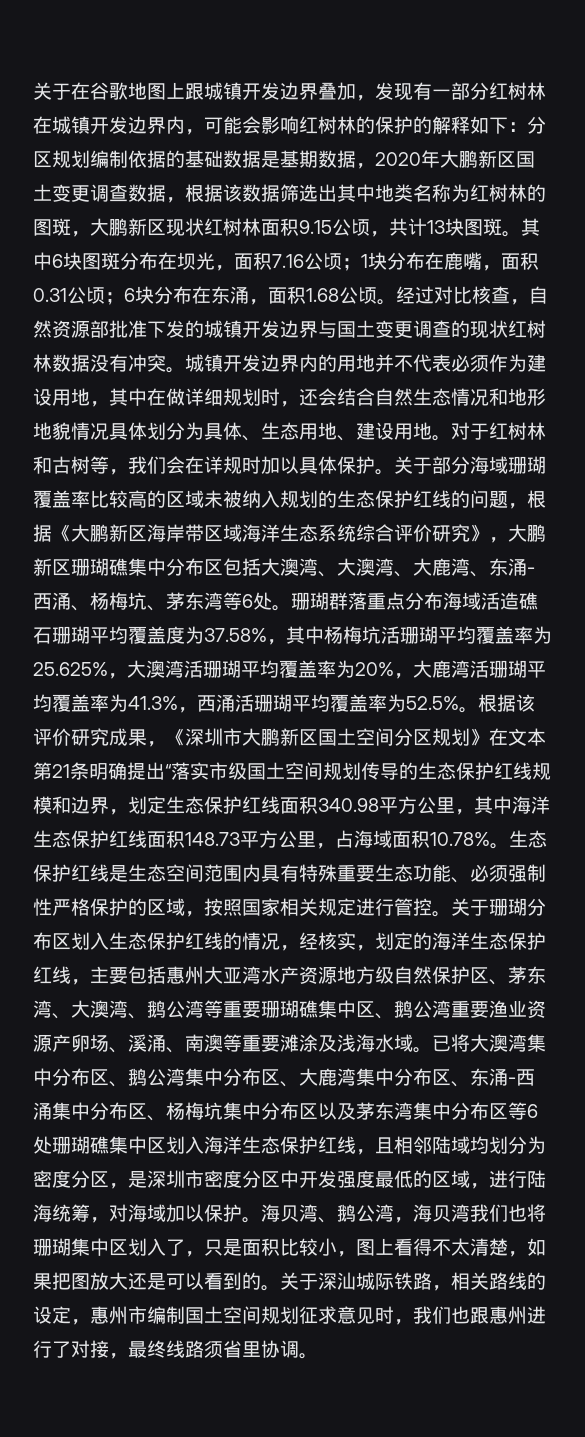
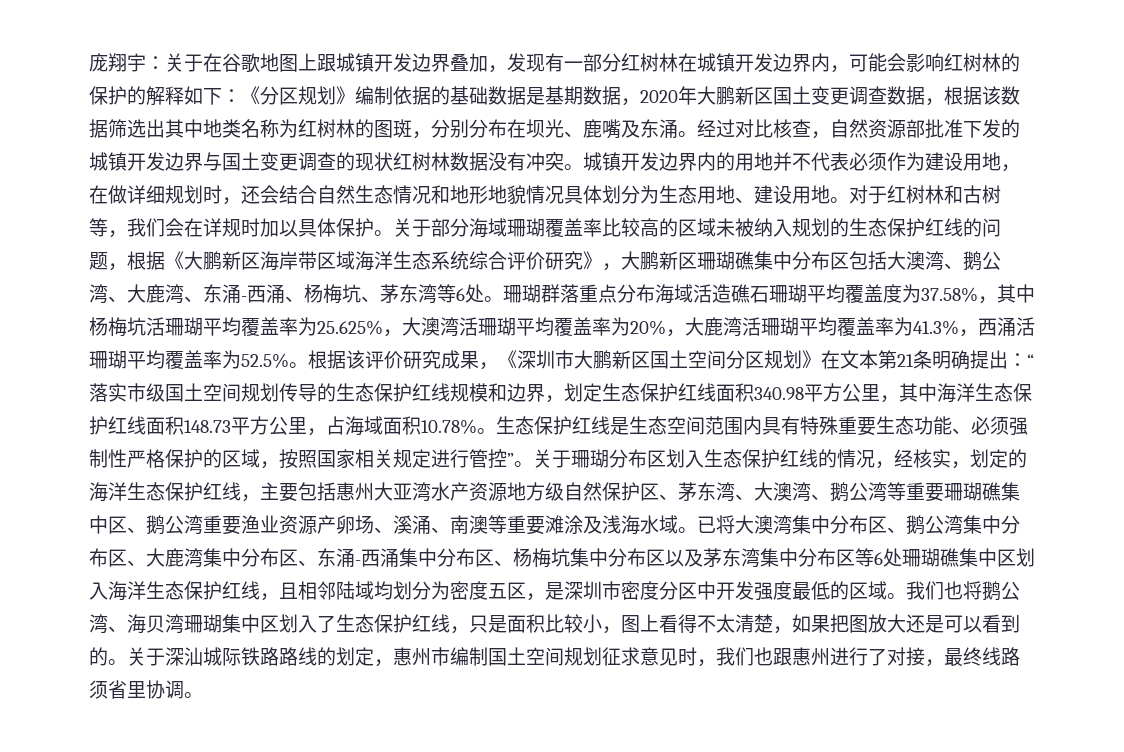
- 关于在谷歌地图上跟城镇开发边界叠加，发现有一部分红树林在城镇开发边界内，可能会影响红树林的保护的解释如下：分区规划编制依据的基础数据是基期数据，2020年大鹏新区国土变更调查数据，根据该数据筛选出其中地类名称为红树林的图斑，大鹏新区现状红树林面积9.15公顷，共计13块图斑。其中6块图斑分布在坝光，面积7.16公顷；1块分布在鹿嘴，面积0.31公顷；6块分布在东涌，面积1.68公顷。
+ 庞翔宇：关于在谷歌地图上跟城镇开发边界叠加，发现有一部分红树林在城镇开发边界内，可能会影响红树林的保护的解释如下：《分区规划》编制依据的基础数据是基期数据，2020年大鹏新区国土变更调查数据，根据该数据筛选出其中地类名称为红树林的图斑，分别分布在坝光、鹿嘴及东涌。
- 城镇开发边界内的用地并不代表必须作为建设用地，其中在做详细规划时，还会结合自然生态情况和地形地貌情况具体划分为具体、生态用地、建设用地。
+ 城镇开发边界内的用地并不代表必须作为建设用地，在做详细规划时，还会结合自然生态情况和地形地貌情况具体划分为生态用地、建设用地。
- 关于部分海域珊瑚覆盖率比较高的区域未被纳入规划的生态保护红线的问题，根据《大鹏新区海岸带区域海洋生态系统综合评价研究》，大鹏新区珊瑚礁集中分布区包括大澳湾、大澳湾、大鹿湾、东涌-西涌、杨梅坑、茅东湾等6处。
+ 关于部分海域珊瑚覆盖率比较高的区域未被纳入规划的生态保护红线的问题，根据《大鹏新区海岸带区域海洋生态系统综合评价研究》，大鹏新区珊瑚礁集中分布区包括大澳湾、鹅公湾、大鹿湾、东涌-西涌、杨梅坑、茅东湾等6处。
- 根据该评价研究成果，《深圳市大鹏新区国土空间分区规划》在文本第21条明确提出“落实市级国土空间规划传导的生态保护红线规模和边界，划定生态保护红线面积340.98平方公里，其中海洋生态保护红线面积148.73平方公里，占海域面积10.78%。
+ 根据该评价研究成果，《深圳市大鹏新区国土空间分区规划》在文本第21条明确提出：“落实市级国土空间规划传导的生态保护红线规模和边界，划定生态保护红线面积340.98平方公里，其中海洋生态保护红线面积148.73平方公里，占海域面积10.78%。
- 生态保护红线是生态空间范围内具有特殊重要生态功能、必须强制性严格保护的区域，按照国家相关规定进行管控。
+ 生态保护红线是生态空间范围内具有特殊重要生态功能、必须强制性严格保护的区域，按照国家相关规定进行管控”。
- 已将大澳湾集中分布区、鹅公湾集中分布区、大鹿湾集中分布区、东涌-西涌集中分布区、杨梅坑集中分布区以及茅东湾集中分布区等6处珊瑚礁集中区划入海洋生态保护红线，且相邻陆域均划分为密度分区，是深圳市密度分区中开发强度最低的区域，进行陆海统筹，对海域加以保护。海贝湾、鹅公湾，海贝湾我们也将珊瑚集中区划入了，只是面积比较小，图上看得不太清楚，如果把图放大还是可以看到的。
+ 已将大澳湾集中分布区、鹅公湾集中分布区、大鹿湾集中分布区、东涌-西涌集中分布区、杨梅坑集中分布区以及茅东湾集中分布区等6处珊瑚礁集中区划入海洋生态保护红线，且相邻陆域均划分为密度五区，是深圳市密度分区中开发强度最低的区域。我们也将鹅公湾、海贝湾珊瑚集中区划入了生态保护红线，只是面积比较小，图上看得不太清楚，如果把图放大还是可以看到的。
- 关于深汕城际铁路，相关路线的设定，惠州市编制国土空间规划征求意见时，我们也跟惠州进行了对接，最终线路须省里协调。
+ 关于深汕城际铁路路线的划定，惠州市编制国土空间规划征求意见时，我们也跟惠州进行了对接，最终线路须省里协调。

